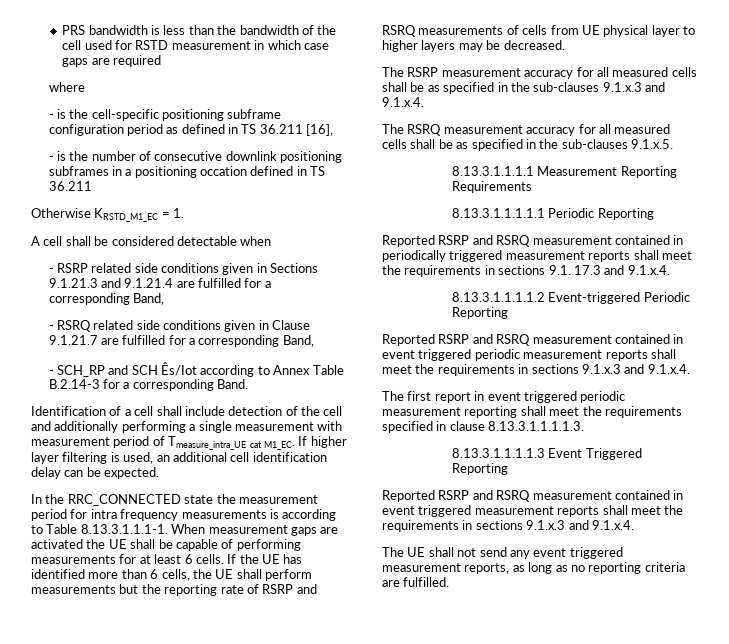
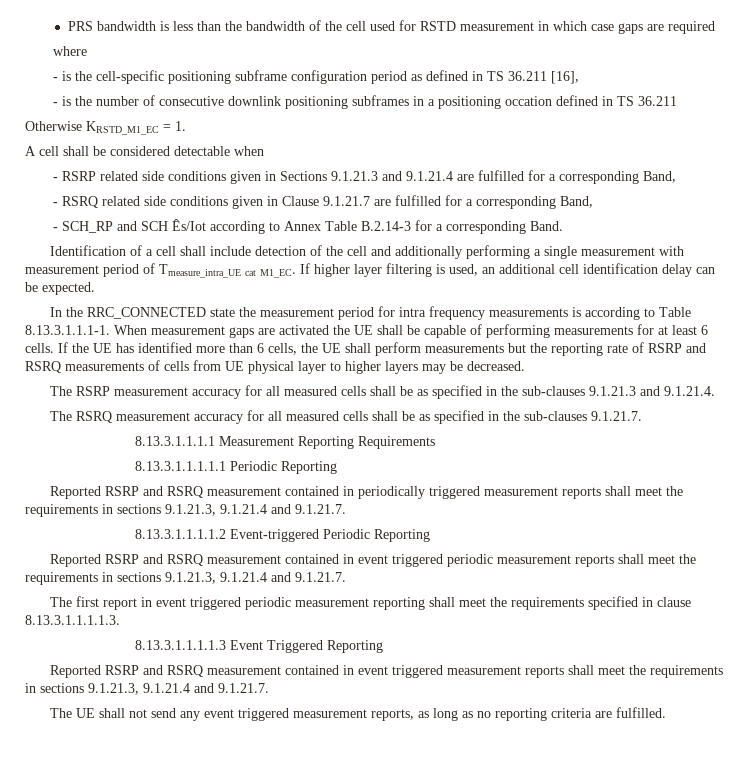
- The RSRP measurement accuracy for all measured cells shall be as specified in the sub-clauses 9.1.x.3 and 9.1.x.4.
+ The RSRP measurement accuracy for all measured cells shall be as specified in the sub-clauses 9.1.21.3 and 9.1.21.4.
- The RSRQ measurement accuracy for all measured cells shall be as specified in the sub-clauses 9.1.x.5.
+ The RSRQ measurement accuracy for all measured cells shall be as specified in the sub-clauses 9.1.21.7.
- Reported RSRP and RSRQ measurement contained in periodically triggered measurement reports shall meet the requirements in sections 9.1. 17.3 and 9.1.x.4.
+ Reported RSRP and RSRQ measurement contained in periodically triggered measurement reports shall meet the requirements in sections 9.1.21.3, 9.1.21.4 and 9.1.21.7.
- Reported RSRP and RSRQ measurement contained in event triggered periodic measurement reports shall meet the requirements in sections 9.1.x.3 and 9.1.x.4.
+ Reported RSRP and RSRQ measurement contained in event triggered periodic measurement reports shall meet the requirements in sections 9.1.21.3, 9.1.21.4 and 9.1.21.7.
- Reported RSRP and RSRQ measurement contained in event triggered measurement reports shall meet the requirements in sections 9.1.x.3 and 9.1.x.4.
+ Reported RSRP and RSRQ measurement contained in event triggered measurement reports shall meet the requirements in sections 9.1.21.3, 9.1.21.4 and 9.1.21.7.

